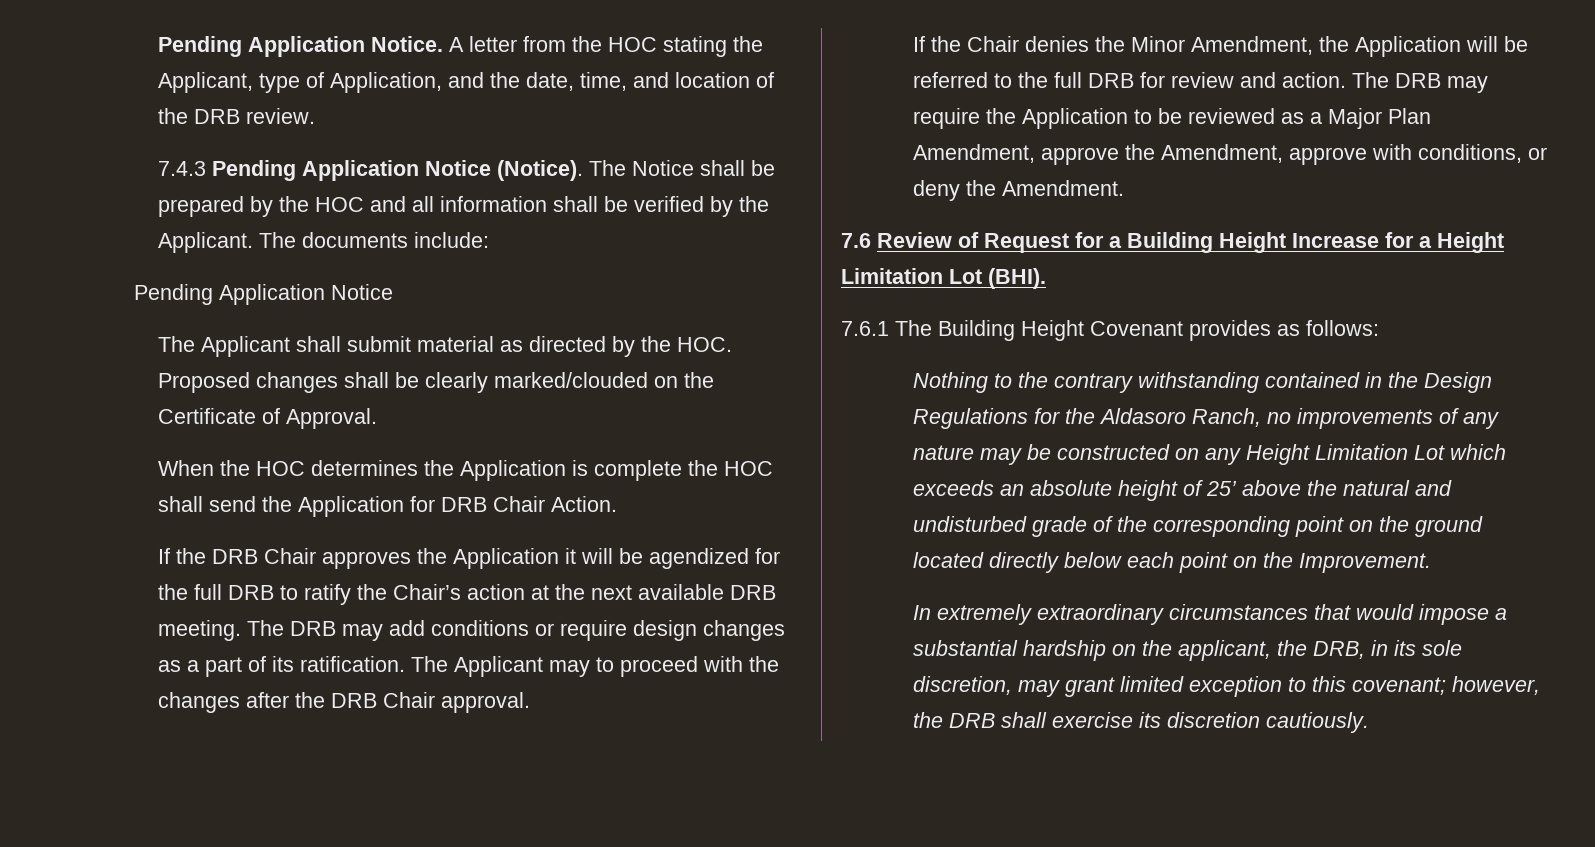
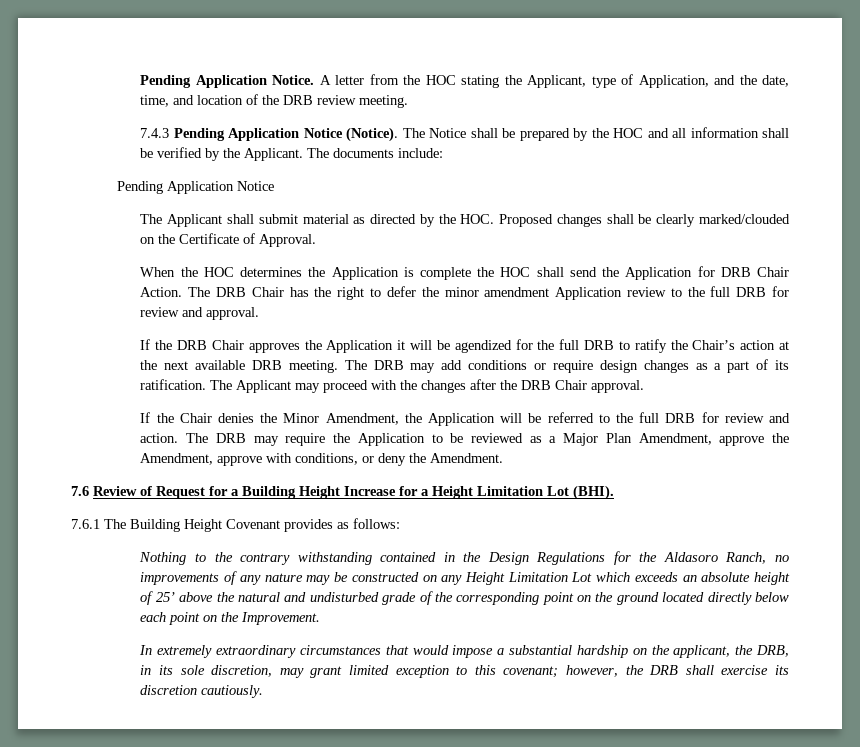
- A letter from the HOC stating the Applicant, type of Application, and the date, time, and location of the DRB review.
+ A letter from the HOC stating the Applicant, type of Application, and the date, time, and location of the DRB review meeting.
+ The DRB Chair has the right to defer the minor amendment Application review to the full DRB for review and approval.
- The Applicant may to proceed with the changes after the DRB Chair approval.
+ The Applicant may proceed with the changes after the DRB Chair approval.

